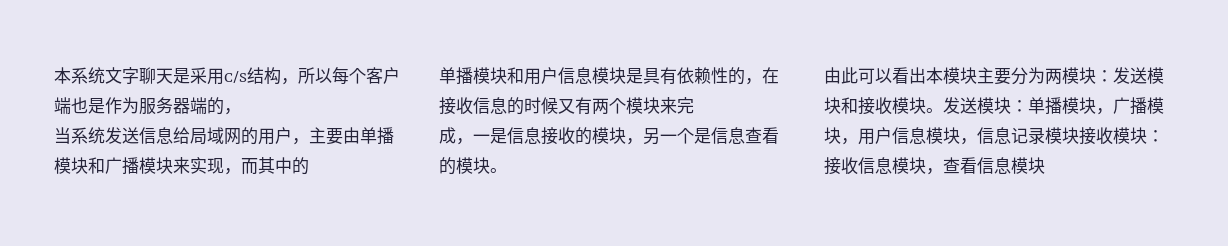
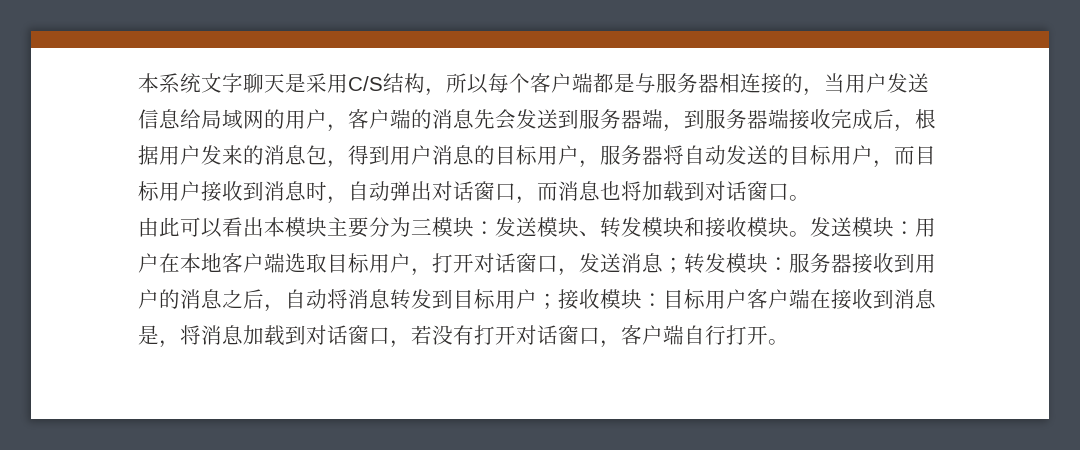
- 本系统文字聊天是采用C/S结构，所以每个客户端也是作为服务器端的，
- 当系统发送信息给局域网的用户，主要由单播模块和广播模块来实现，而其中的
- 单播模块和用户信息模块是具有依赖性的，在接收信息的时候又有两个模块来完
- 成，一是信息接收的模块，另一个是信息查看的模块。
+ 本系统文字聊天是采用C/S结构，所以每个客户端都是与服务器相连接的，当用户发送信息给局域网的用户，客户端的消息先会发送到服务器端，到服务器端接收完成后，根据用户发来的消息包，得到用户消息的目标用户，服务器将自动发送的目标用户，而目标用户接收到消息时，自动弹出对话窗口，而消息也将加载到对话窗口。
- 由此可以看出本模块主要分为两模块：发送模块和接收模块。
+ 由此可以看出本模块主要分为三模块：发送模块、转发模块和接收模块。
- 发送模块：单播模块，广播模块，用户信息模块，信息记录模块接收模块：接收信息模块，查看信息模块
+ 发送模块：用户在本地客户端选取目标用户，打开对话窗口，发送消息；转发模块：服务器接收到用户的消息之后，自动将消息转发到目标用户；接收模块：目标用户客户端在接收到消息是，将消息加载到对话窗口，若没有打开对话窗口，客户端自行打开。

